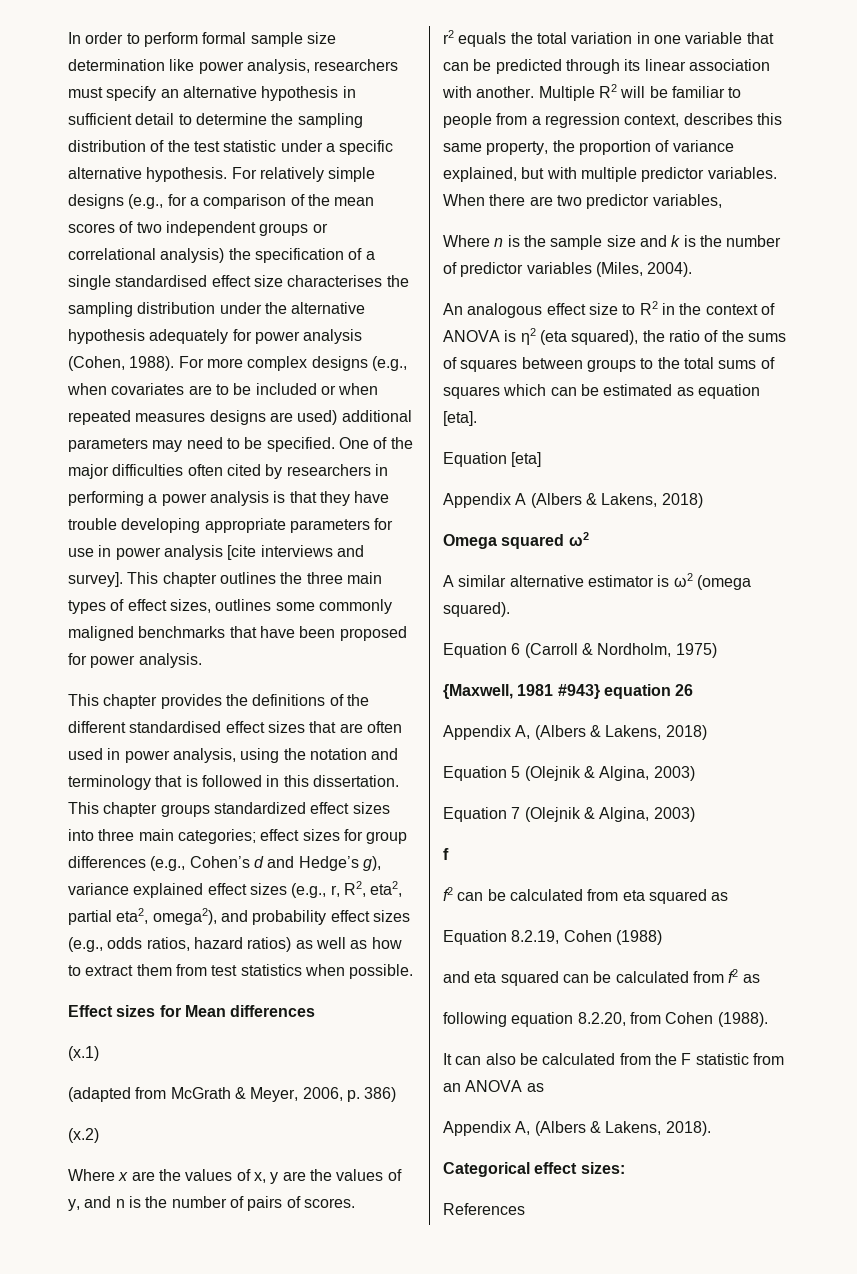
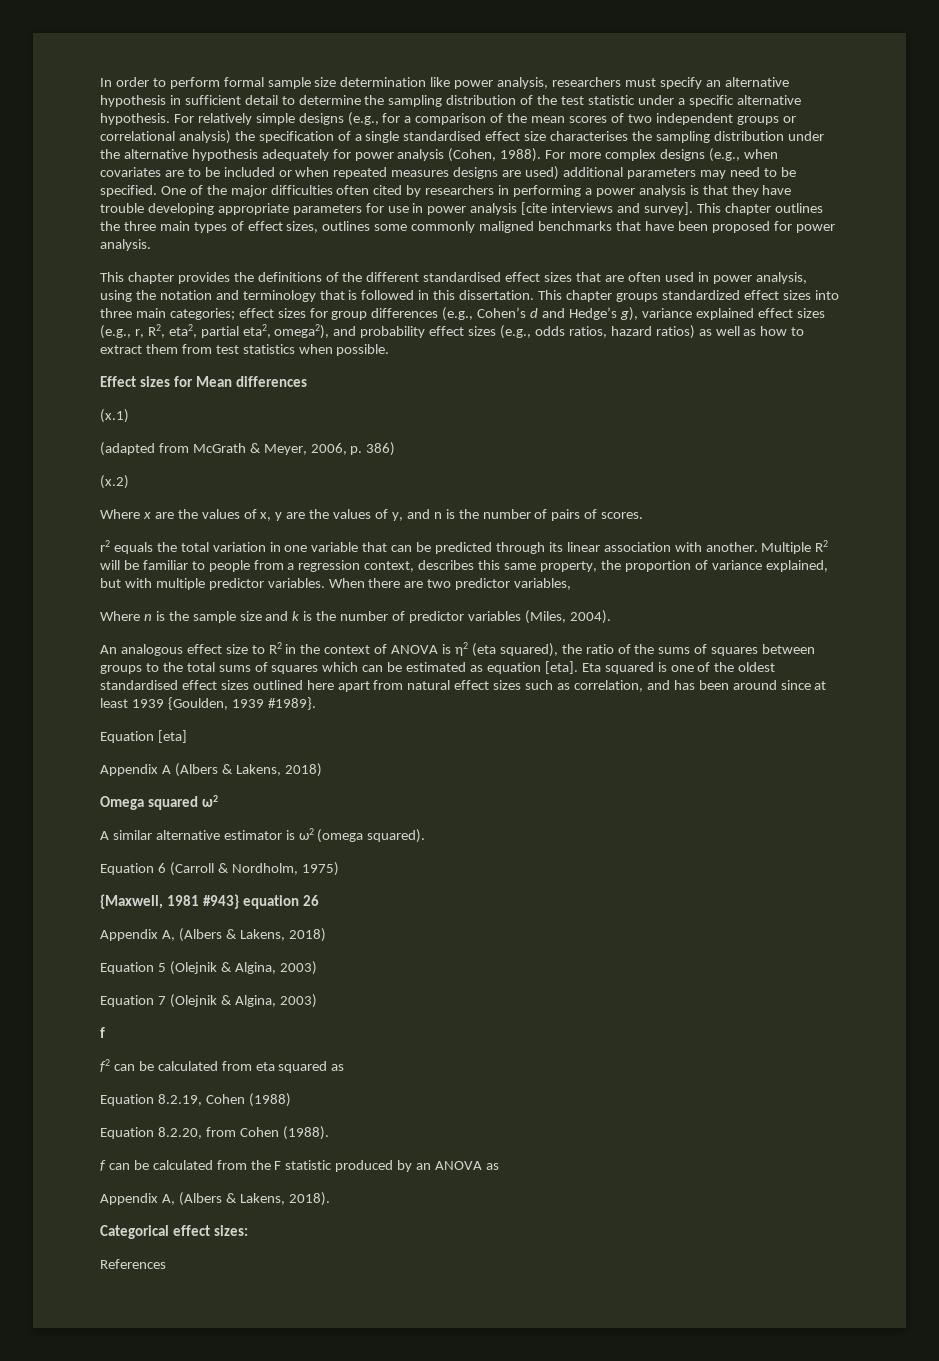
+ Eta squared is one of the oldest standardised effect sizes outlined here apart from natural effect sizes such as correlation, and has been around since at least 1939 {Goulden, 1939 #1989}.
- and eta squared can be calculated from f2 as
- following equation 8.2.20, from Cohen (1988).
+ Equation 8.2.20, from Cohen (1988).
- It can also be calculated from the F statistic from an ANOVA as
+ f can be calculated from the F statistic produced by an ANOVA as

